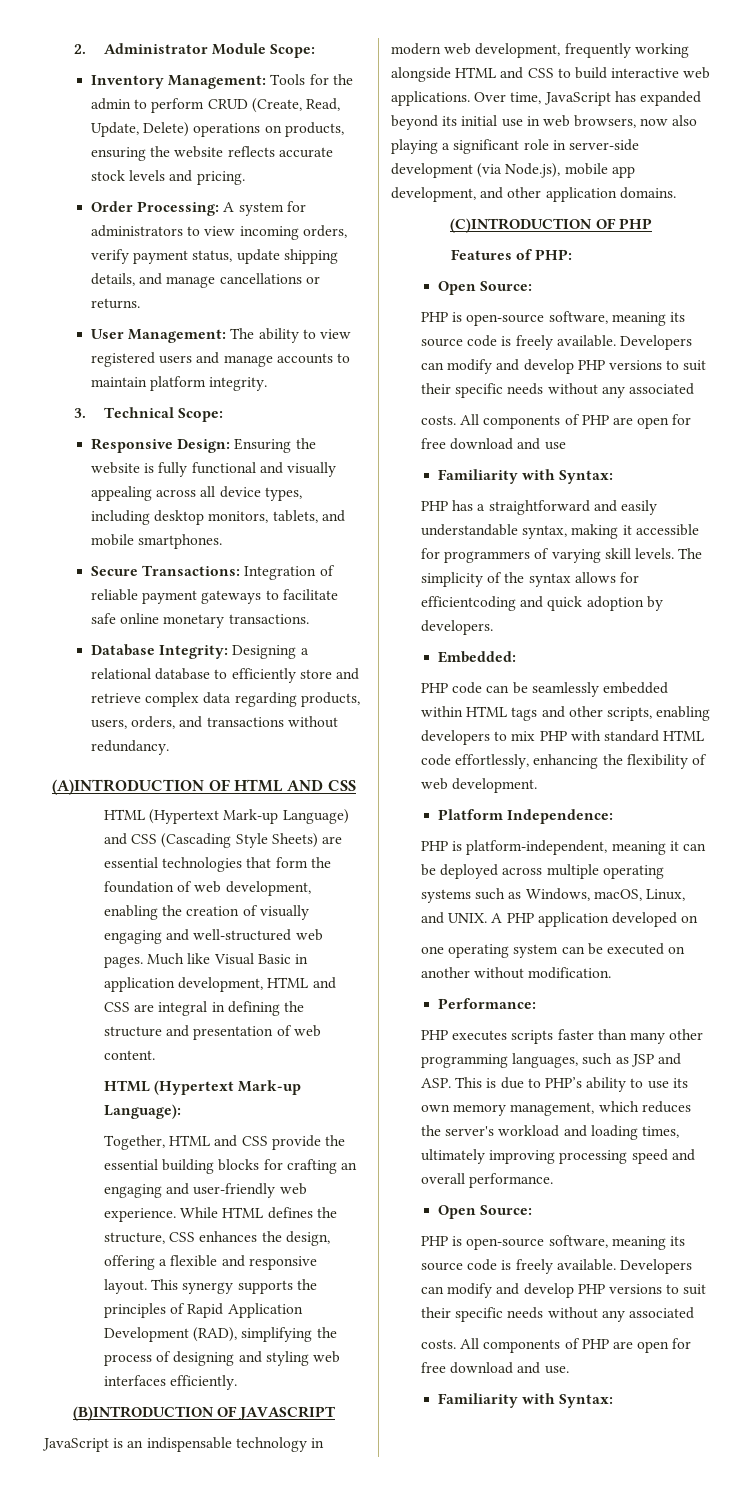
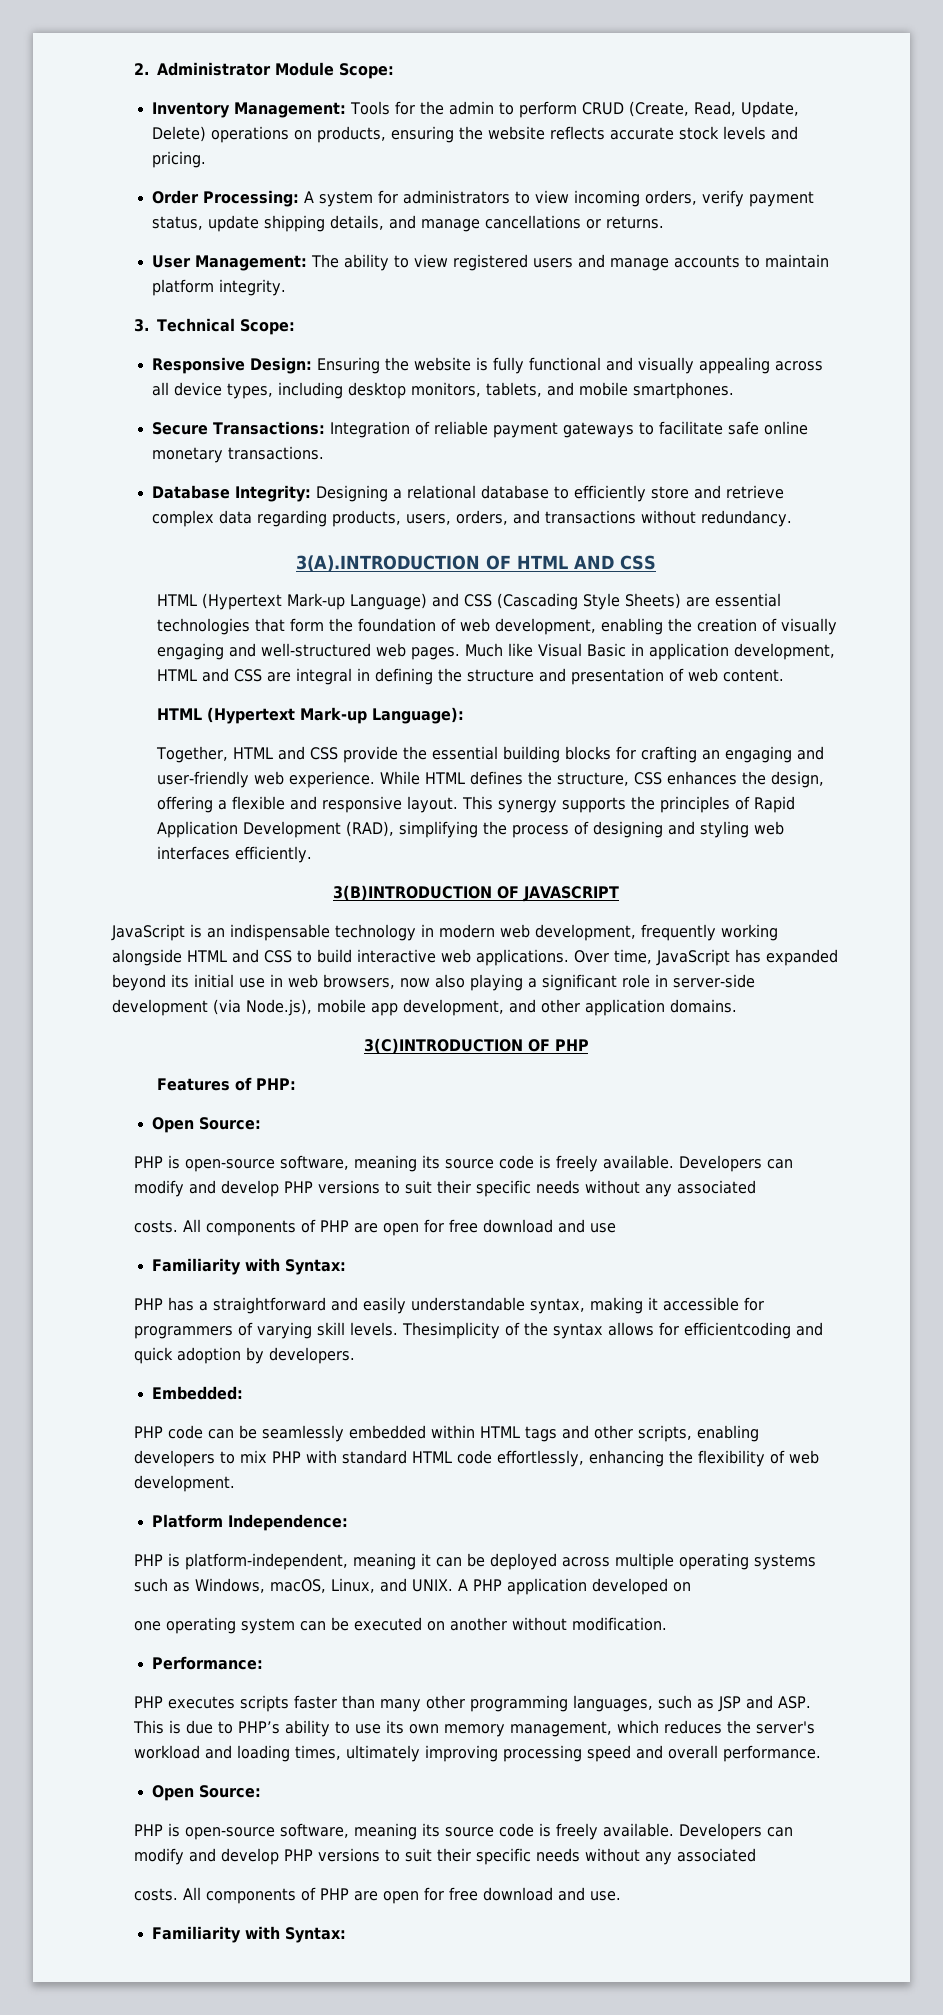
- (A)INTRODUCTION OF HTML AND CSS
+ 3(A).INTRODUCTION OF HTML AND CSS
- (B)INTRODUCTION OF JAVASCRIPT
+ 3(B)INTRODUCTION OF JAVASCRIPT
- (C)INTRODUCTION OF PHP
+ 3(C)INTRODUCTION OF PHP
- The simplicity of the syntax allows for efficientcoding and quick adoption by developers.
+ Thesimplicity of the syntax allows for efficientcoding and quick adoption by developers.

